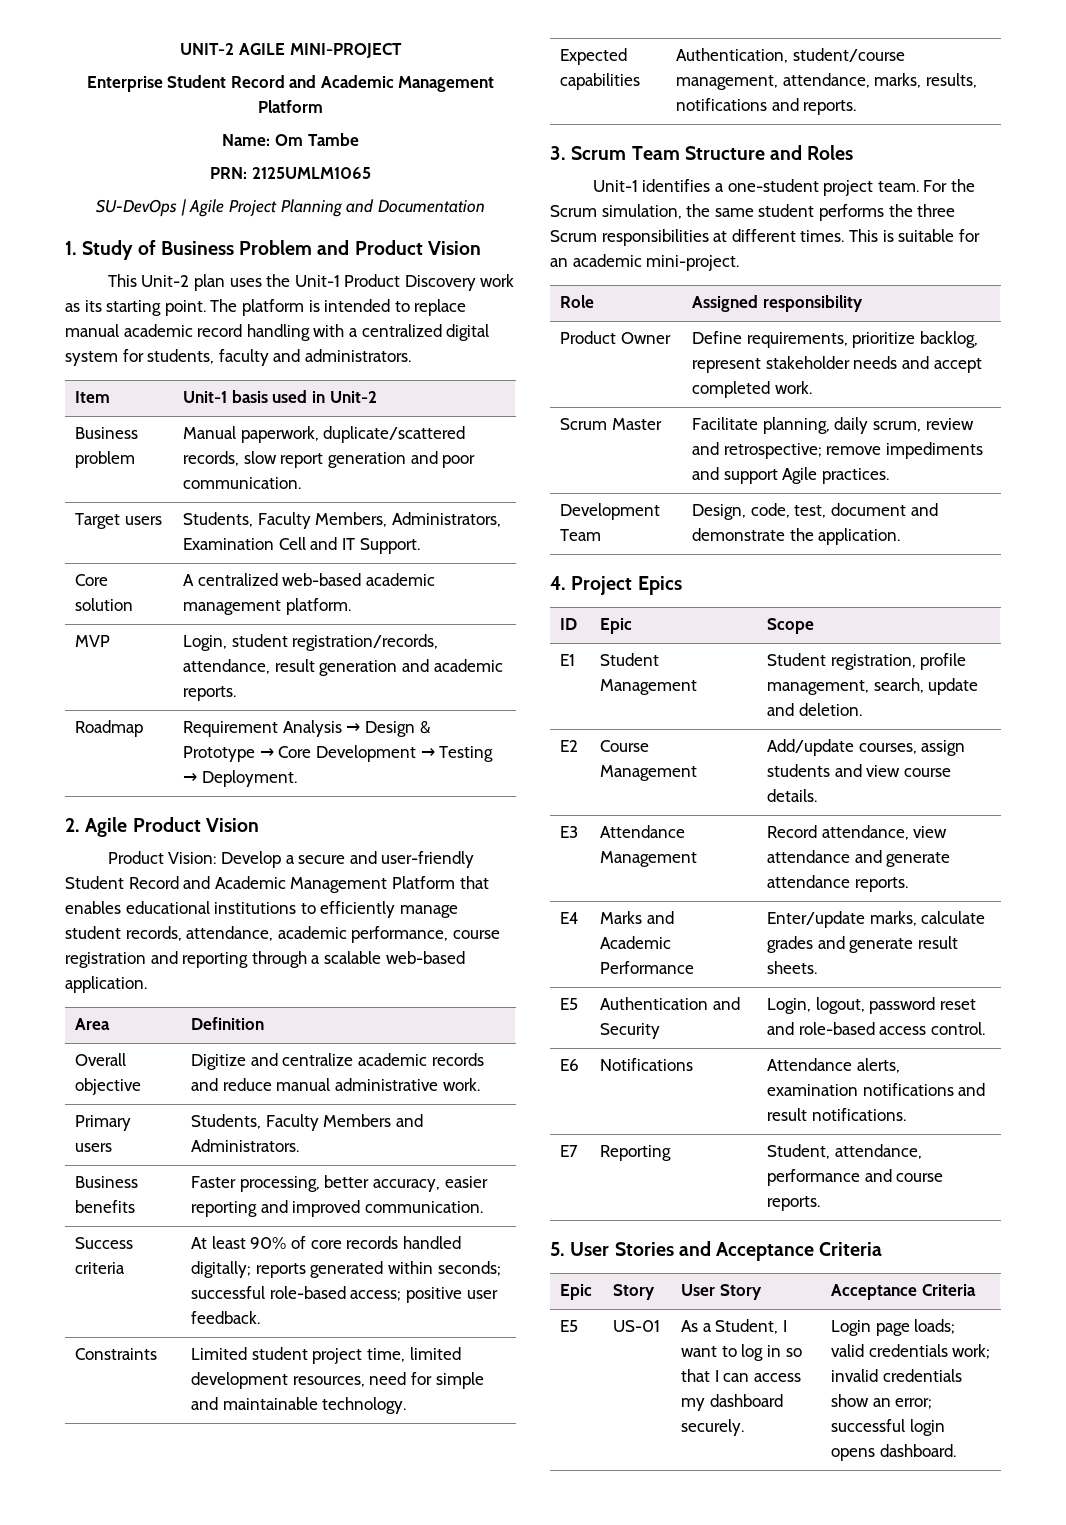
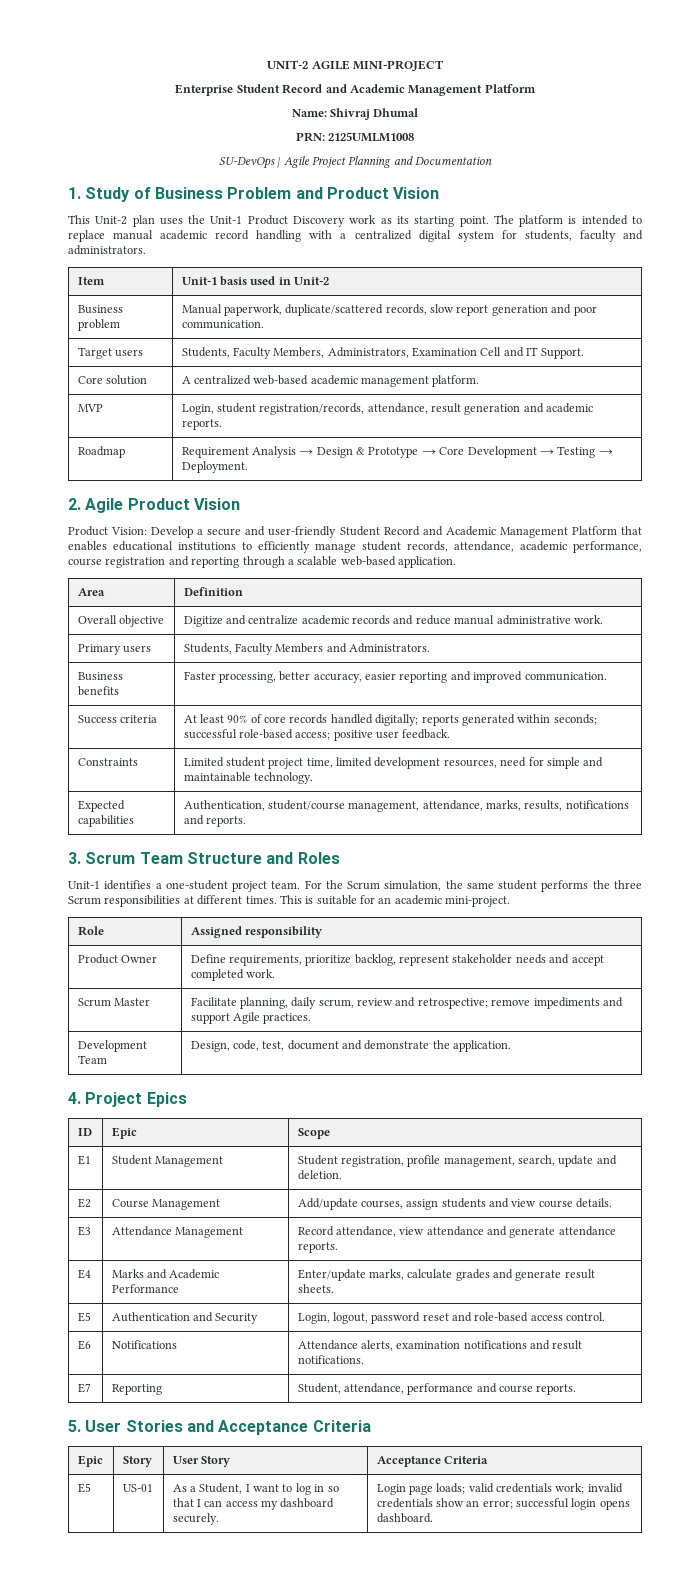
- Name: Om Tambe
+ Name: Shivraj Dhumal
- PRN: 2125UMLM1065
+ PRN: 2125UMLM1008

